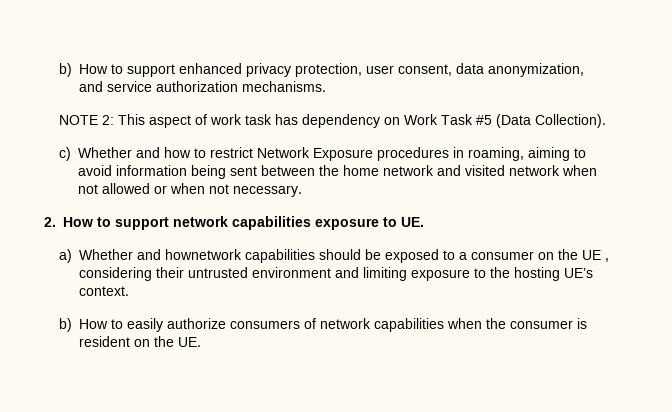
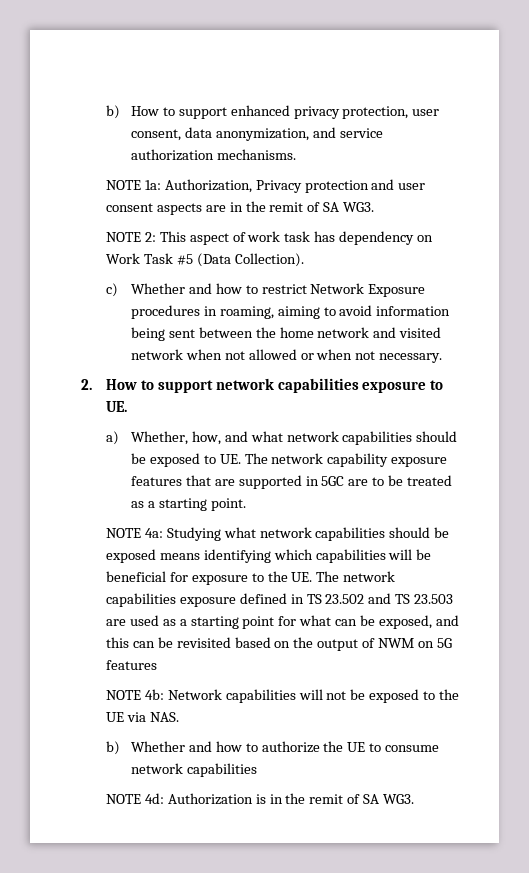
+ NOTE 1a: Authorization, Privacy protection and user consent aspects are in the remit of SA WG3.
- a) Whether and hownetwork capabilities should be exposed to a consumer on the UE , considering their untrusted environment and limiting exposure to the hosting UE’s context.
- b) How to easily authorize consumers of network capabilities when the consumer is resident on the UE.
+ a) Whether, how, and what network capabilities should be exposed to UE. The network capability exposure features that are supported in 5GC are to be treated as a starting point.
+ NOTE 4a: Studying what network capabilities should be exposed means identifying which capabilities will be beneficial for exposure to the UE. The network capabilities exposure defined in TS 23.502 and TS 23.503 are used as a starting point for what can be exposed, and this can be revisited based on the output of NWM on 5G features
+ NOTE 4b: Network capabilities will not be exposed to the UE via NAS.
+ b) Whether and how to authorize the UE to consume network capabilities
+ NOTE 4d: Authorization is in the remit of SA WG3.

